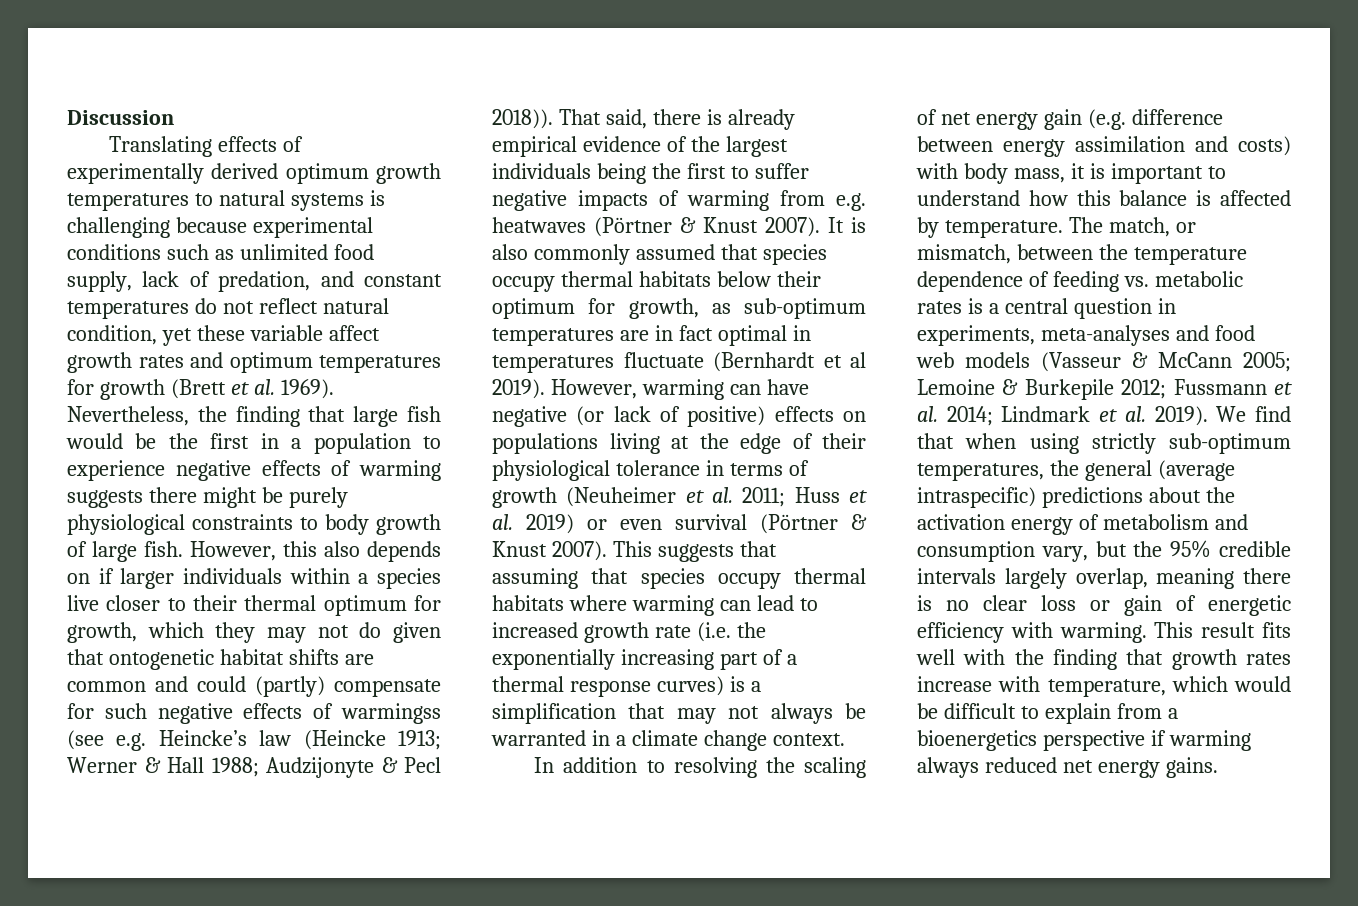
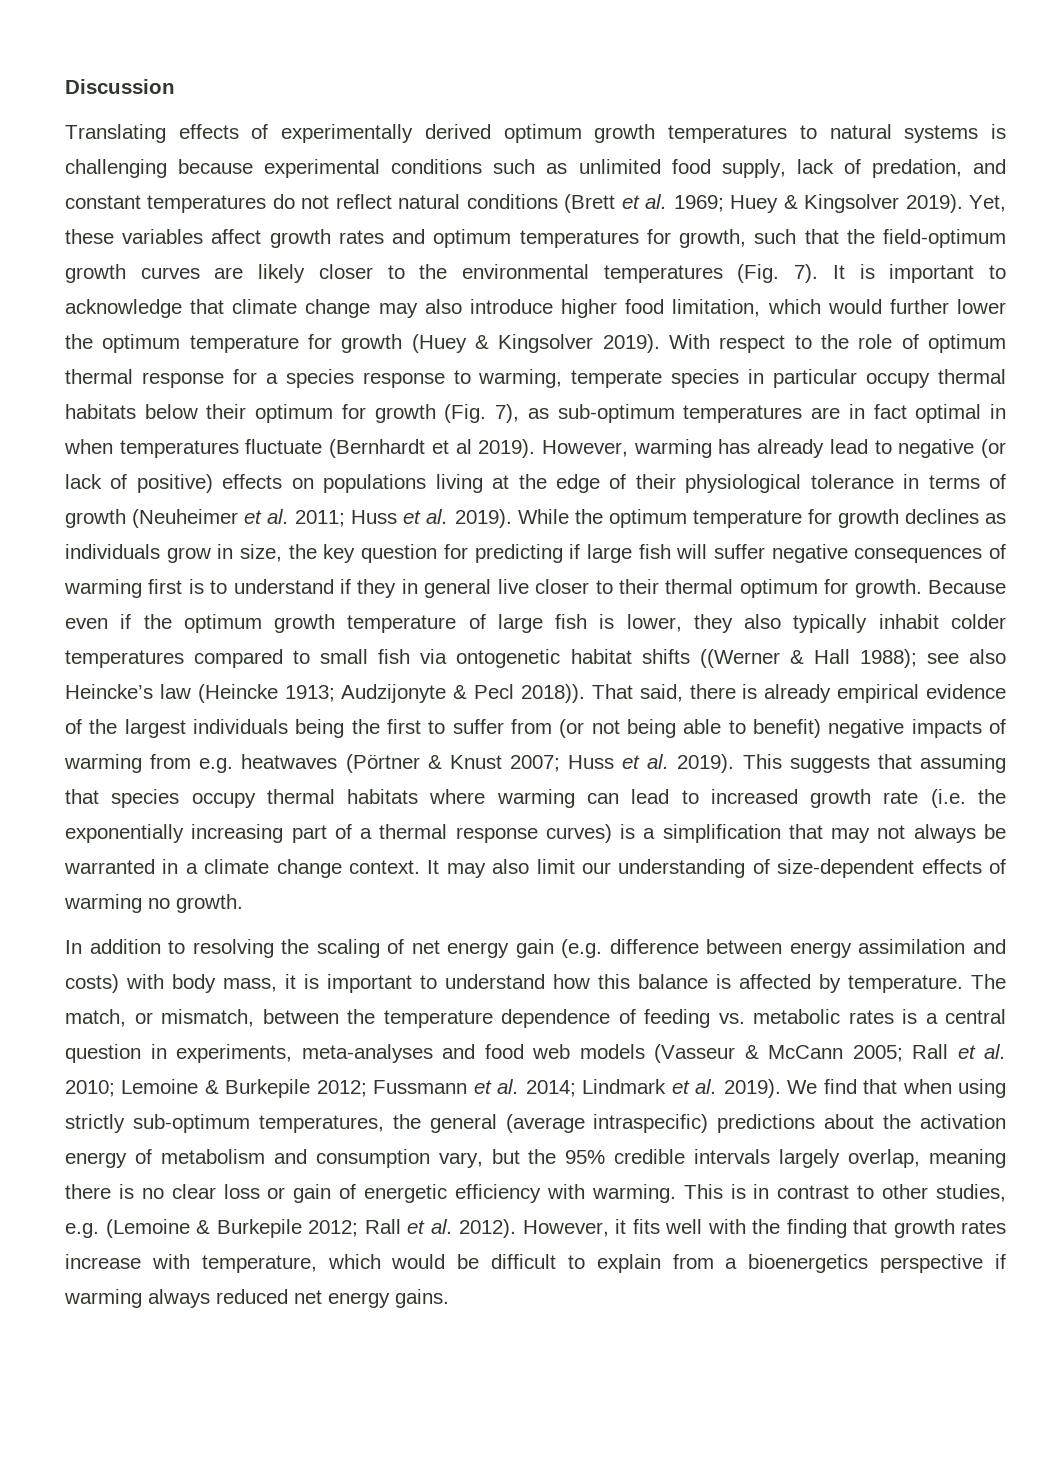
- Translating effects of experimentally derived optimum growth temperatures to natural systems is challenging because experimental conditions such as unlimited food supply, lack of predation, and constant temperatures do not reflect natural condition, yet these variable affect growth rates and optimum temperatures for growth (Brett et al. 1969). Nevertheless, the finding that large fish would be the first in a population to experience negative effects of warming suggests there might be purely physiological constraints to body growth of large fish. However, this also depends on if larger individuals within a species live closer to their thermal optimum for growth, which they may not do given that ontogenetic habitat shifts are common and could (partly) compensate for such negative effects of warmingss (see e.g. Heincke’s law (Heincke 1913; Werner & Hall 1988; Audzijonyte & Pecl 2018)). That said, there is already empirical evidence of the largest individuals being the first to suffer negative impacts of warming from e.g. heatwaves (Pörtner & Knust 2007). It is also commonly assumed that species occupy thermal habitats below their optimum for growth, as sub-optimum temperatures are in fact optimal in temperatures fluctuate (Bernhardt et al 2019).
+ Translating effects of experimentally derived optimum growth temperatures to natural systems is challenging because experimental conditions such as unlimited food supply, lack of predation, and constant temperatures do not reflect natural conditions (Brett et al. 1969; Huey & Kingsolver 2019). Yet, these variables affect growth rates and optimum temperatures for growth, such that the field-optimum growth curves are likely closer to the environmental temperatures (Fig. 7). It is important to acknowledge that climate change may also introduce higher food limitation, which would further lower the optimum temperature for growth (Huey & Kingsolver 2019). With respect to the role of optimum thermal response for a species response to warming, temperate species in particular occupy thermal habitats below their optimum for growth (Fig. 7), as sub-optimum temperatures are in fact optimal in when temperatures fluctuate (Bernhardt et al 2019).
- However, warming can have negative (or lack of positive) effects on populations living at the edge of their physiological tolerance in terms of growth (Neuheimer et al. 2011; Huss et al. 2019) or even survival (Pörtner & Knust 2007).
+ However, warming has already lead to negative (or lack of positive) effects on populations living at the edge of their physiological tolerance in terms of growth (Neuheimer et al. 2011; Huss et al. 2019). While the optimum temperature for growth declines as individuals grow in size, the key question for predicting if large fish will suffer negative consequences of warming first is to understand if they in general live closer to their thermal optimum for growth. Because even if the optimum growth temperature of large fish is lower, they also typically inhabit colder temperatures compared to small fish via ontogenetic habitat shifts ((Werner & Hall 1988); see also Heincke’s law (Heincke 1913; Audzijonyte & Pecl 2018)). That said, there is already empirical evidence of the largest individuals being the first to suffer from (or not being able to benefit) negative impacts of warming from e.g. heatwaves (Pörtner & Knust 2007; Huss et al. 2019).
+ It may also limit our understanding of size-dependent effects of warming no growth.
- The match, or mismatch, between the temperature dependence of feeding vs. metabolic rates is a central question in experiments, meta-analyses and food web models (Vasseur & McCann 2005; Lemoine & Burkepile 2012; Fussmann et al. 2014; Lindmark et al. 2019).
+ The match, or mismatch, between the temperature dependence of feeding vs. metabolic rates is a central question in experiments, meta-analyses and food web models (Vasseur & McCann 2005; Rall et al. 2010; Lemoine & Burkepile 2012; Fussmann et al. 2014; Lindmark et al. 2019).
- This result fits well with the finding that growth rates increase with temperature, which would be difficult to explain from a bioenergetics perspective if warming always reduced net energy gains.
+ This is in contrast to other studies, e.g. (Lemoine & Burkepile 2012; Rall et al. 2012). However, it fits well with the finding that growth rates increase with temperature, which would be difficult to explain from a bioenergetics perspective if warming always reduced net energy gains.

